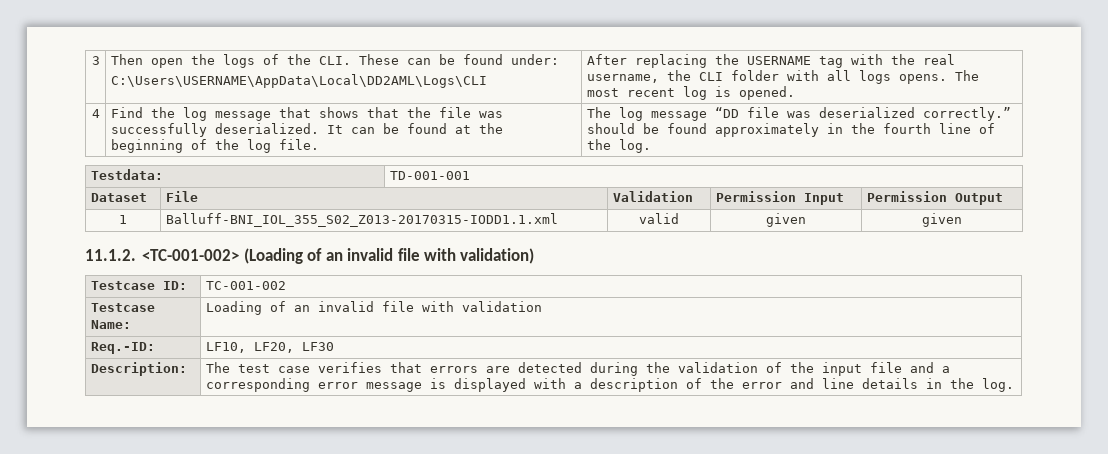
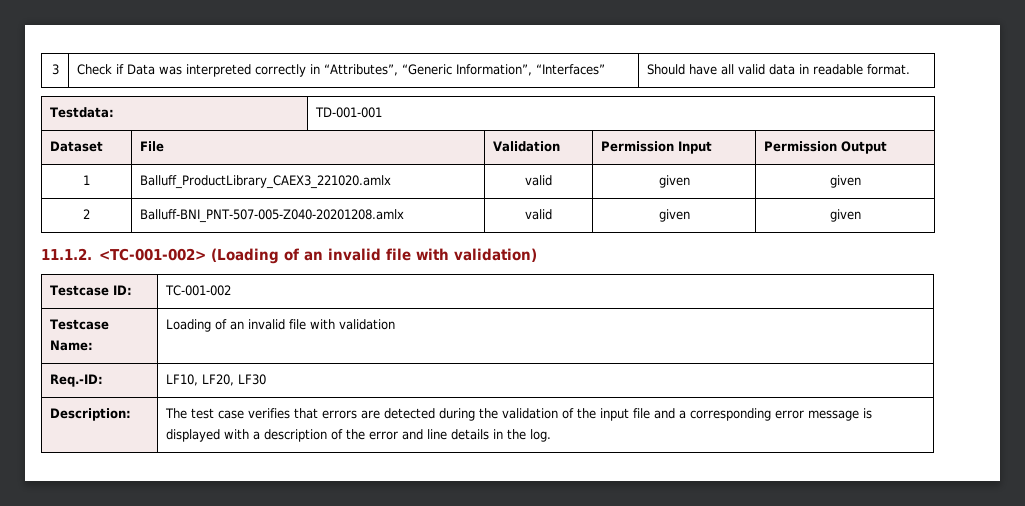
- 3 | Then open the logs of the CLI. These can be found under:
- C:\Users\USERNAME\AppData\Local\DD2AML\Logs\CLI | After replacing the USERNAME tag with the real username, the CLI folder with all logs opens. The most recent log is opened.
- 4 | Find the log message that shows that the file was successfully deserialized. It can be found at the beginning of the log file. | The log message “DD file was deserialized correctly.” should be found approximately in the fourth line of the log.
+ 3 | Check if Data was interpreted correctly in “Attributes”, “Generic Information”, “Interfaces” | Should have all valid data in readable format.
- 1 | Balluff-BNI_IOL_355_S02_Z013-20170315-IODD1.1.xml | valid | given | given
+ 1 | Balluff_ProductLibrary_CAEX3_221020.amlx | valid | given | given
+ 2 | Balluff-BNI_PNT-507-005-Z040-20201208.amlx | valid | given | given

